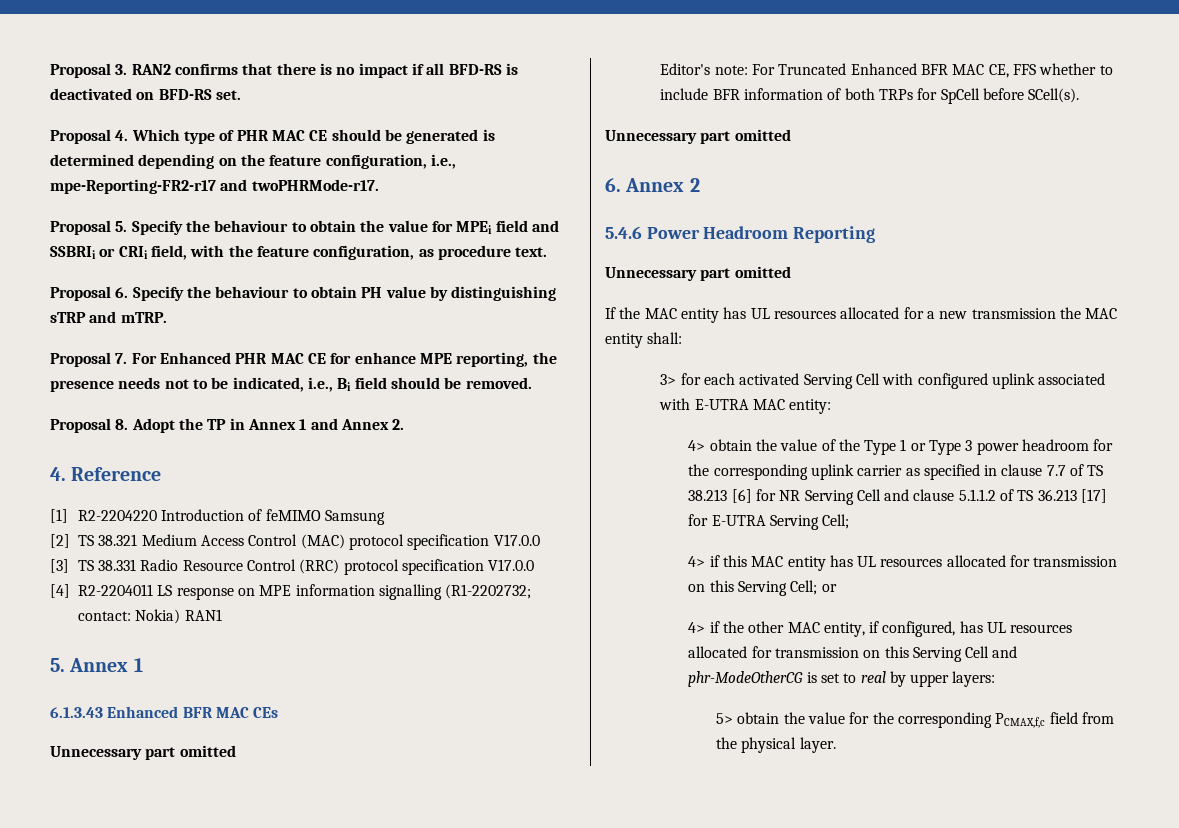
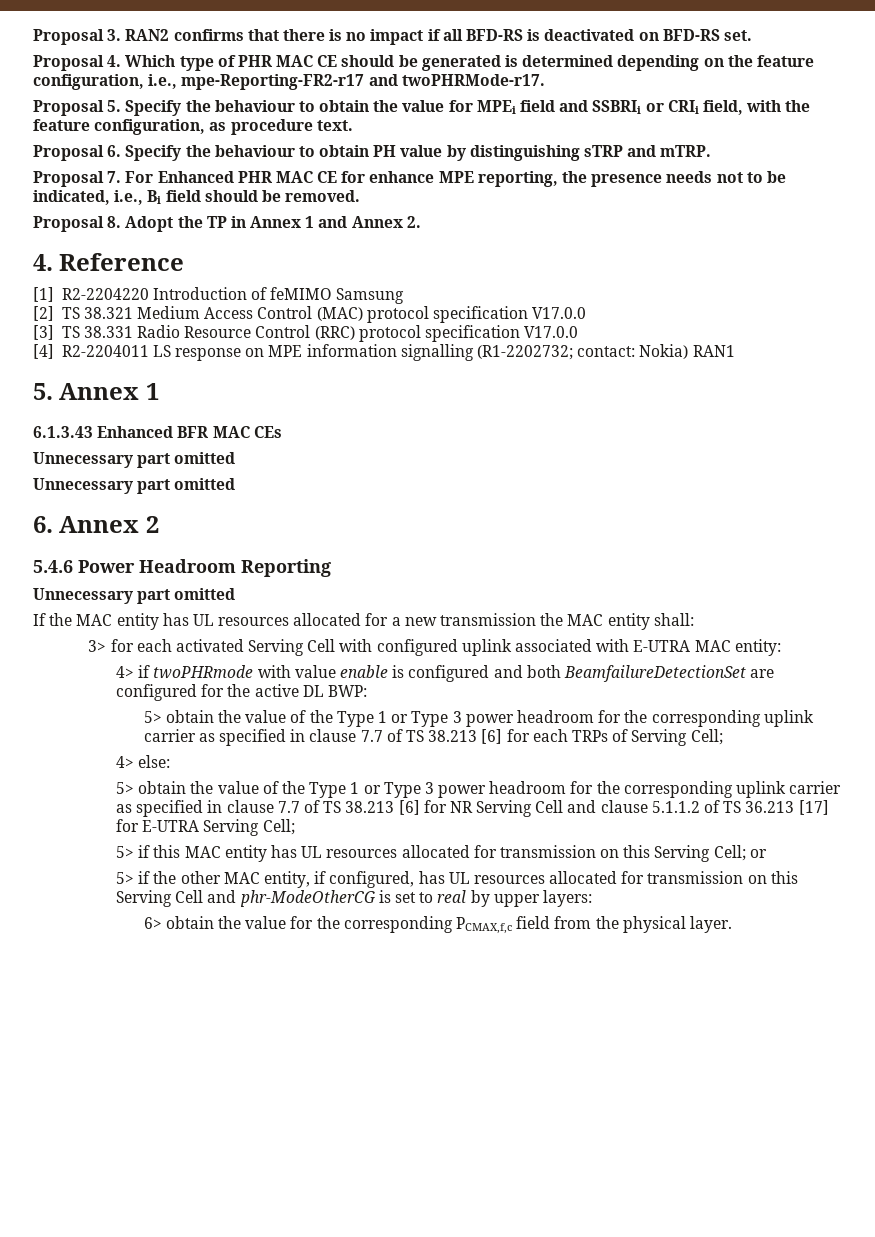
- Editor's note: For Truncated Enhanced BFR MAC CE, FFS whether to include BFR information of both TRPs for SpCell before SCell(s).
- 4> obtain the value of the Type 1 or Type 3 power headroom for the corresponding uplink carrier as specified in clause 7.7 of TS 38.213 [6] for NR Serving Cell and clause 5.1.1.2 of TS 36.213 [17] for E-UTRA Serving Cell;
+ 4> if twoPHRmode with value enable is configured and both BeamfailureDetectionSet are configured for the active DL BWP:
+ 5> obtain the value of the Type 1 or Type 3 power headroom for the corresponding uplink carrier as specified in clause 7.7 of TS 38.213 [6] for each TRPs of Serving Cell;
+ 4> else:
+ 5> obtain the value of the Type 1 or Type 3 power headroom for the corresponding uplink carrier as specified in clause 7.7 of TS 38.213 [6] for NR Serving Cell and clause 5.1.1.2 of TS 36.213 [17] for E-UTRA Serving Cell;
- 4> if this MAC entity has UL resources allocated for transmission on this Serving Cell; or
+ 5> if this MAC entity has UL resources allocated for transmission on this Serving Cell; or
- 4> if the other MAC entity, if configured, has UL resources allocated for transmission on this Serving Cell and phr-ModeOtherCG is set to real by upper layers:
+ 5> if the other MAC entity, if configured, has UL resources allocated for transmission on this Serving Cell and phr-ModeOtherCG is set to real by upper layers:
- 5> obtain the value for the corresponding PCMAX,f,c field from the physical layer.
+ 6> obtain the value for the corresponding PCMAX,f,c field from the physical layer.

